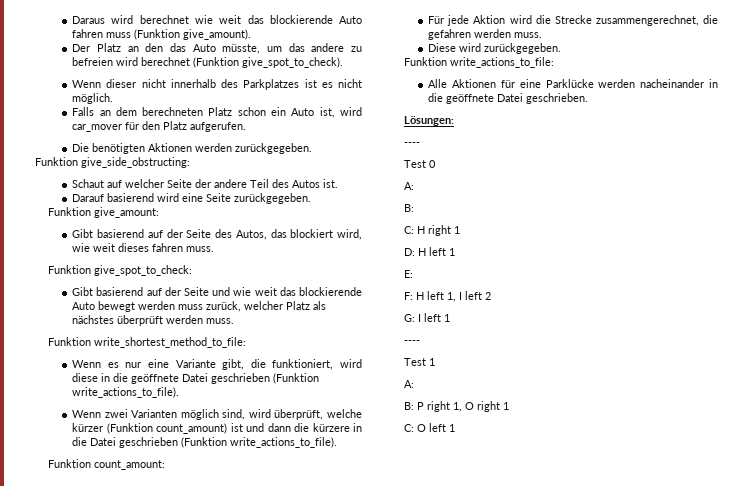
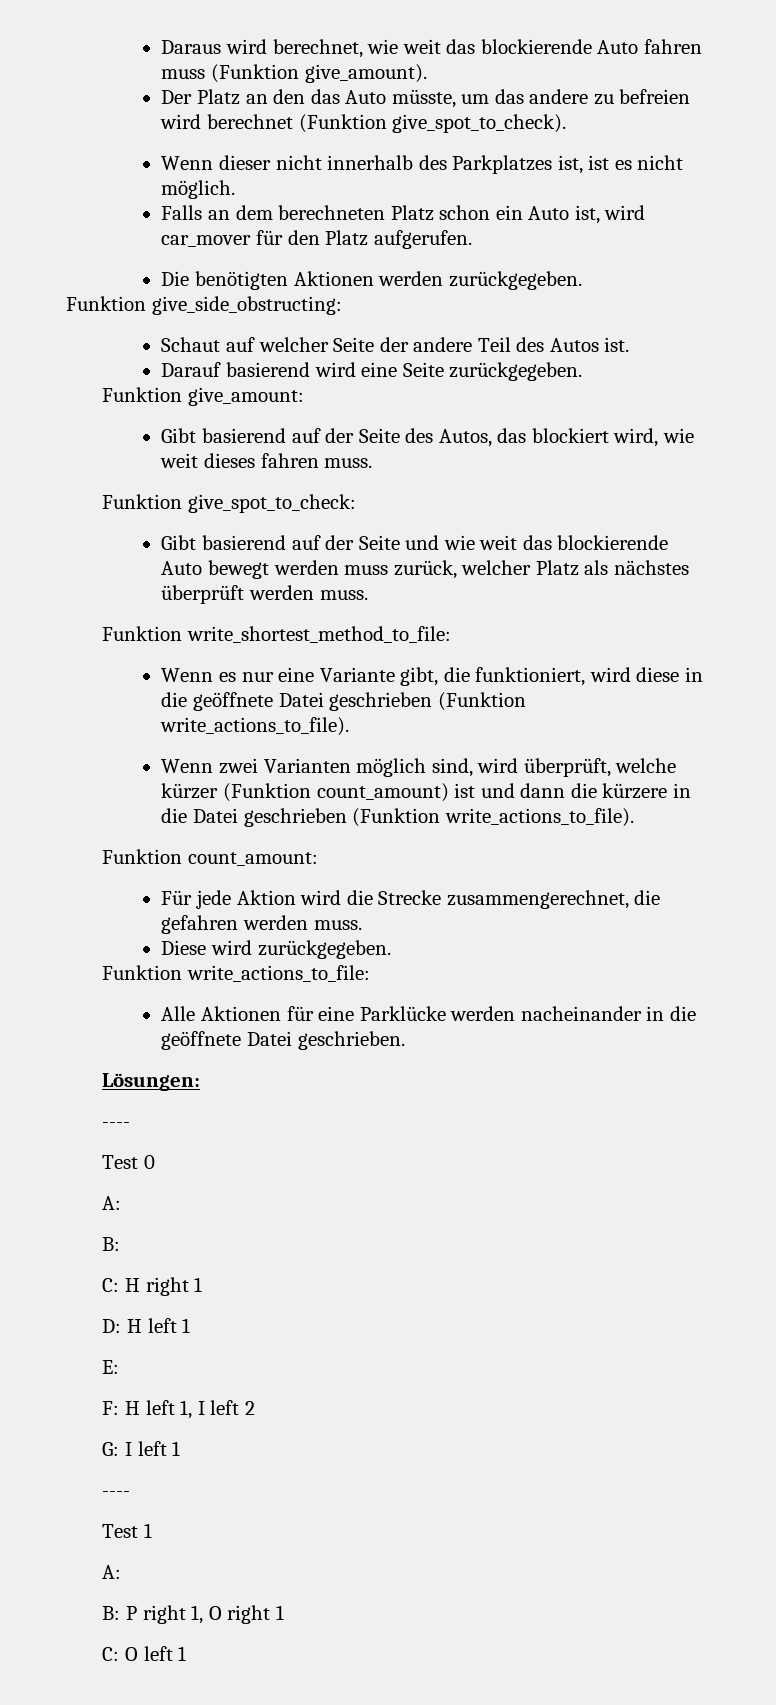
- Daraus wird berechnet wie weit das blockierende Auto fahren muss (Funktion give_amount).
+ Daraus wird berechnet, wie weit das blockierende Auto fahren muss (Funktion give_amount).
- Wenn dieser nicht innerhalb des Parkplatzes ist es nicht möglich.
+ Wenn dieser nicht innerhalb des Parkplatzes ist, ist es nicht möglich.

